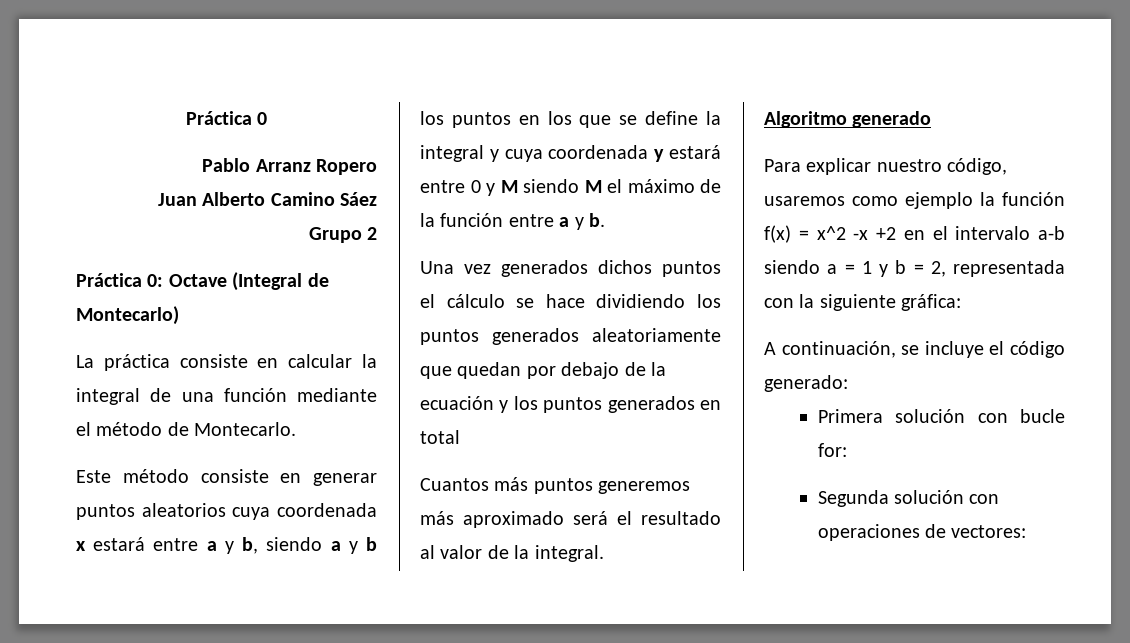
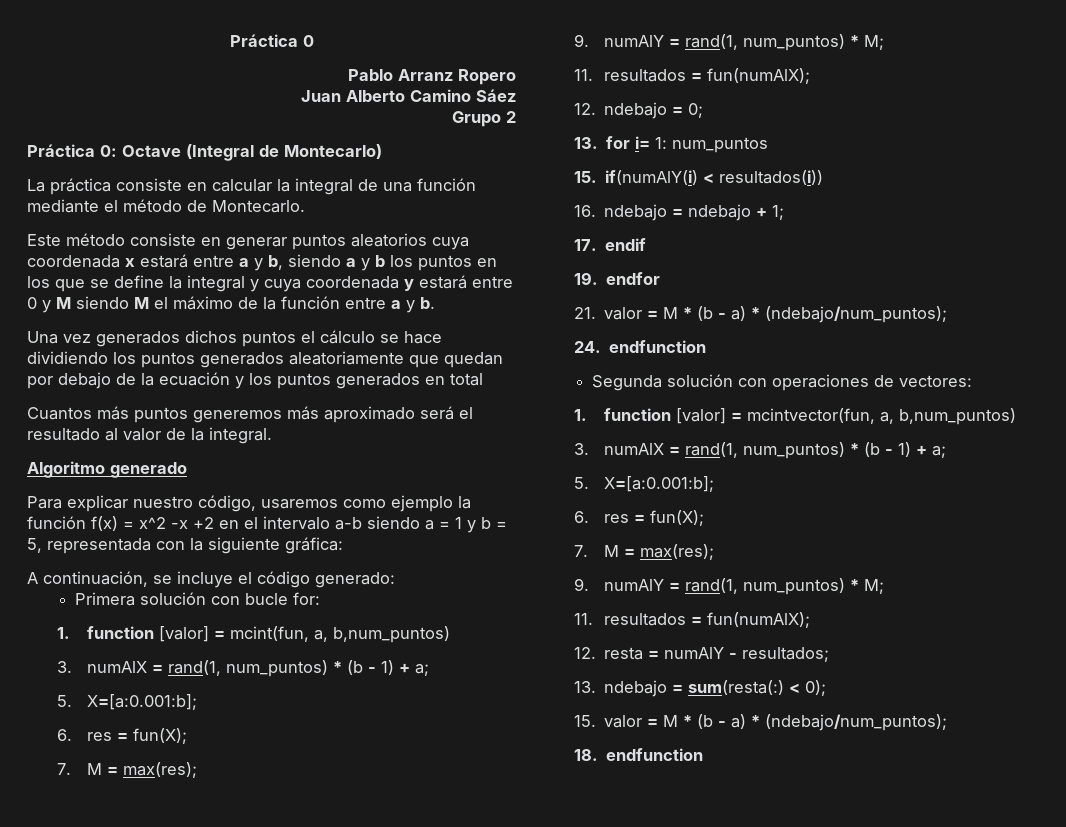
- Para explicar nuestro código, usaremos como ejemplo la función f(x) = x^2 -x +2 en el intervalo a-b siendo a = 1 y b = 2, representada con la siguiente gráfica:
+ Para explicar nuestro código, usaremos como ejemplo la función f(x) = x^2 -x +2 en el intervalo a-b siendo a = 1 y b = 5, representada con la siguiente gráfica:
+ 1. function [valor] = mcint(fun, a, b,num_puntos)
+ 3. numAlX = rand(1, num_puntos) * (b - 1) + a;
+ 5. X=[a:0.001:b];
+ 6. res = fun(X);
+ 7. M = max(res);
+ 9. numAlY = rand(1, num_puntos) * M;
+ 11. resultados = fun(numAlX);
+ 12. ndebajo = 0;
+ 13. for i= 1: num_puntos
+ 15. if(numAlY(i) < resultados(i))
+ 16. ndebajo = ndebajo + 1;
+ 17. endif
+ 19. endfor
+ 21. valor = M * (b - a) * (ndebajo/num_puntos);
+ 24. endfunction
+ 1. function [valor] = mcintvector(fun, a, b,num_puntos)
+ 3. numAlX = rand(1, num_puntos) * (b - 1) + a;
+ 5. X=[a:0.001:b];
+ 6. res = fun(X);
+ 7. M = max(res);
+ 9. numAlY = rand(1, num_puntos) * M;
+ 11. resultados = fun(numAlX);
+ 12. resta = numAlY - resultados;
+ 13. ndebajo = sum(resta(:) < 0);
+ 15. valor = M * (b - a) * (ndebajo/num_puntos);
+ 18. endfunction

